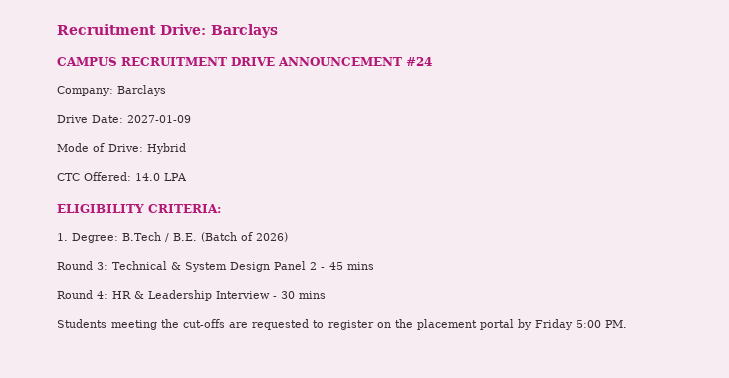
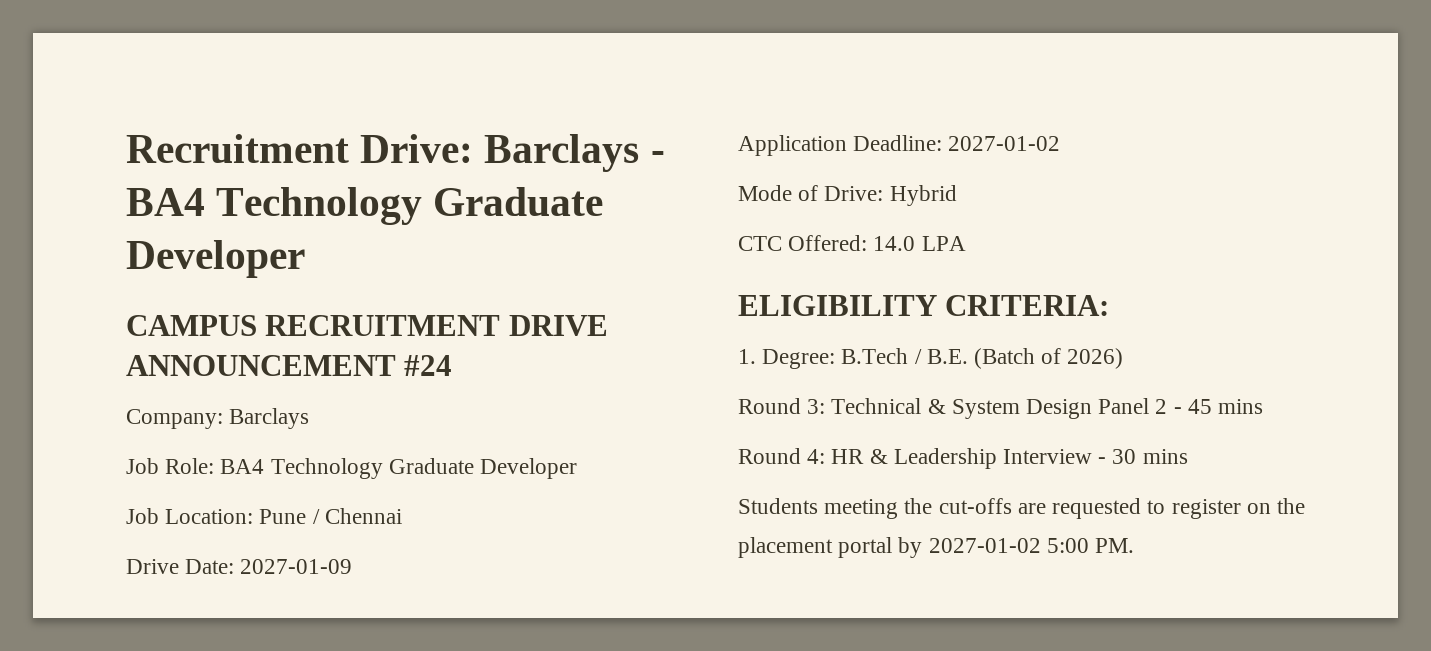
- Recruitment Drive: Barclays
+ Recruitment Drive: Barclays - BA4 Technology Graduate Developer
+ Job Role: BA4 Technology Graduate Developer
+ Job Location: Pune / Chennai
+ Application Deadline: 2027-01-02
- Students meeting the cut-offs are requested to register on the placement portal by Friday 5:00 PM.
+ Students meeting the cut-offs are requested to register on the placement portal by 2027-01-02 5:00 PM.

